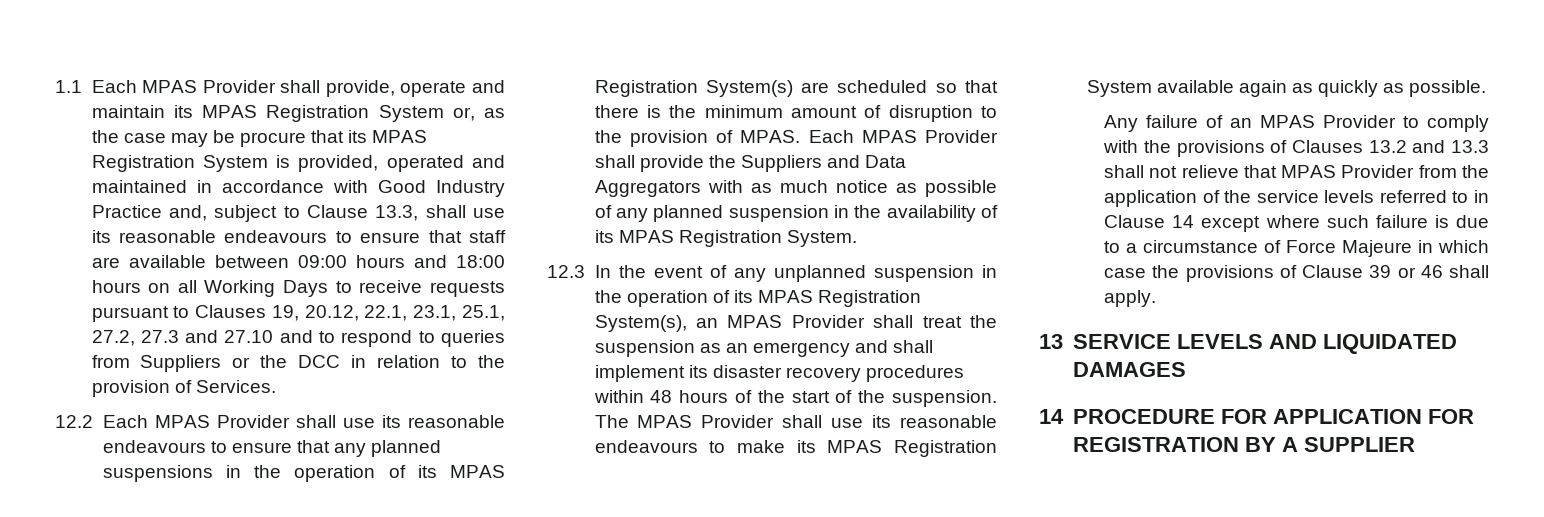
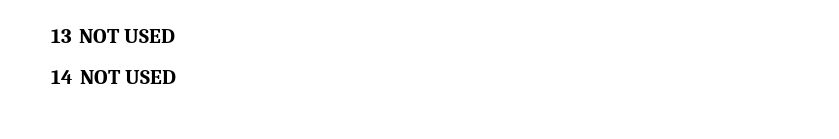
- 1.1 Each MPAS Provider shall provide, operate and maintain its MPAS Registration System or, as the case may be procure that its MPAS Registration System is provided, operated and maintained in accordance with Good Industry Practice and, subject to Clause 13.3, shall use its reasonable endeavours to ensure that staff are available between 09:00 hours and 18:00 hours on all Working Days to receive requests pursuant to Clauses 19, 20.12, 22.1, 23.1, 25.1, 27.2, 27.3 and 27.10 and to respond to queries from Suppliers or the DCC in relation to the provision of Services.
- 12.2 Each MPAS Provider shall use its reasonable endeavours to ensure that any planned suspensions in the operation of its MPAS Registration System(s) are scheduled so that there is the minimum amount of disruption to the provision of MPAS. Each MPAS Provider shall provide the Suppliers and Data Aggregators with as much notice as possible of any planned suspension in the availability of its MPAS Registration System.
- 12.3 In the event of any unplanned suspension in the operation of its MPAS Registration System(s), an MPAS Provider shall treat the suspension as an emergency and shall implement its disaster recovery procedures within 48 hours of the start of the suspension. The MPAS Provider shall use its reasonable endeavours to make its MPAS Registration System available again as quickly as possible.
- Any failure of an MPAS Provider to comply with the provisions of Clauses 13.2 and 13.3 shall not relieve that MPAS Provider from the application of the service levels referred to in Clause 14 except where such failure is due to a circumstance of Force Majeure in which case the provisions of Clause 39 or 46 shall apply.
- 13 SERVICE LEVELS AND LIQUIDATED DAMAGES
- 14 PROCEDURE FOR APPLICATION FOR REGISTRATION BY A SUPPLIER
+ 13 NOT USED
+ 14 NOT USED

